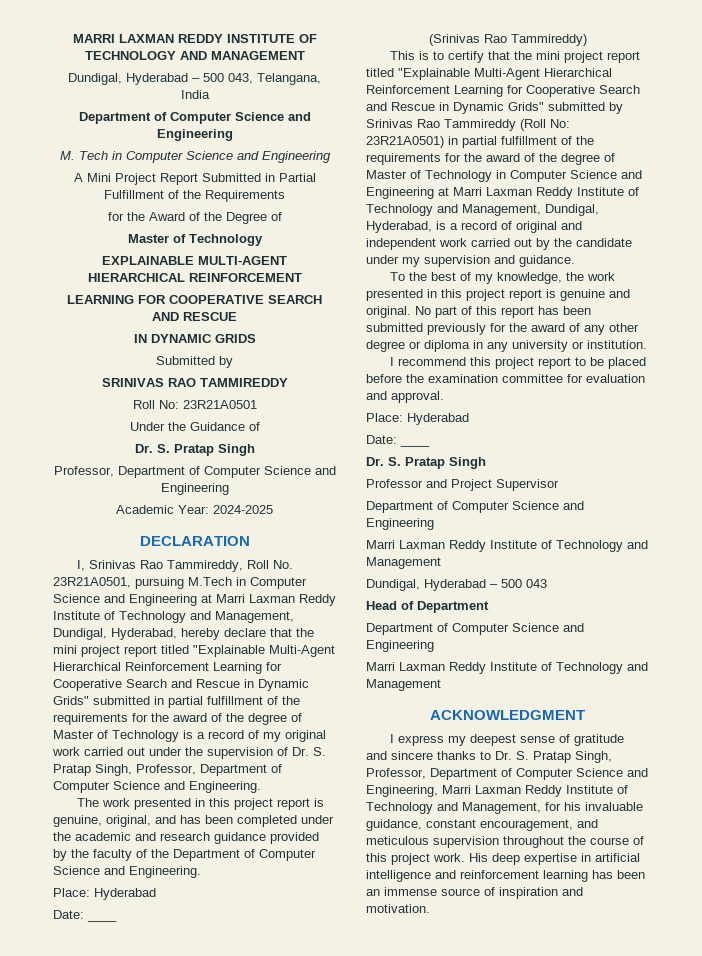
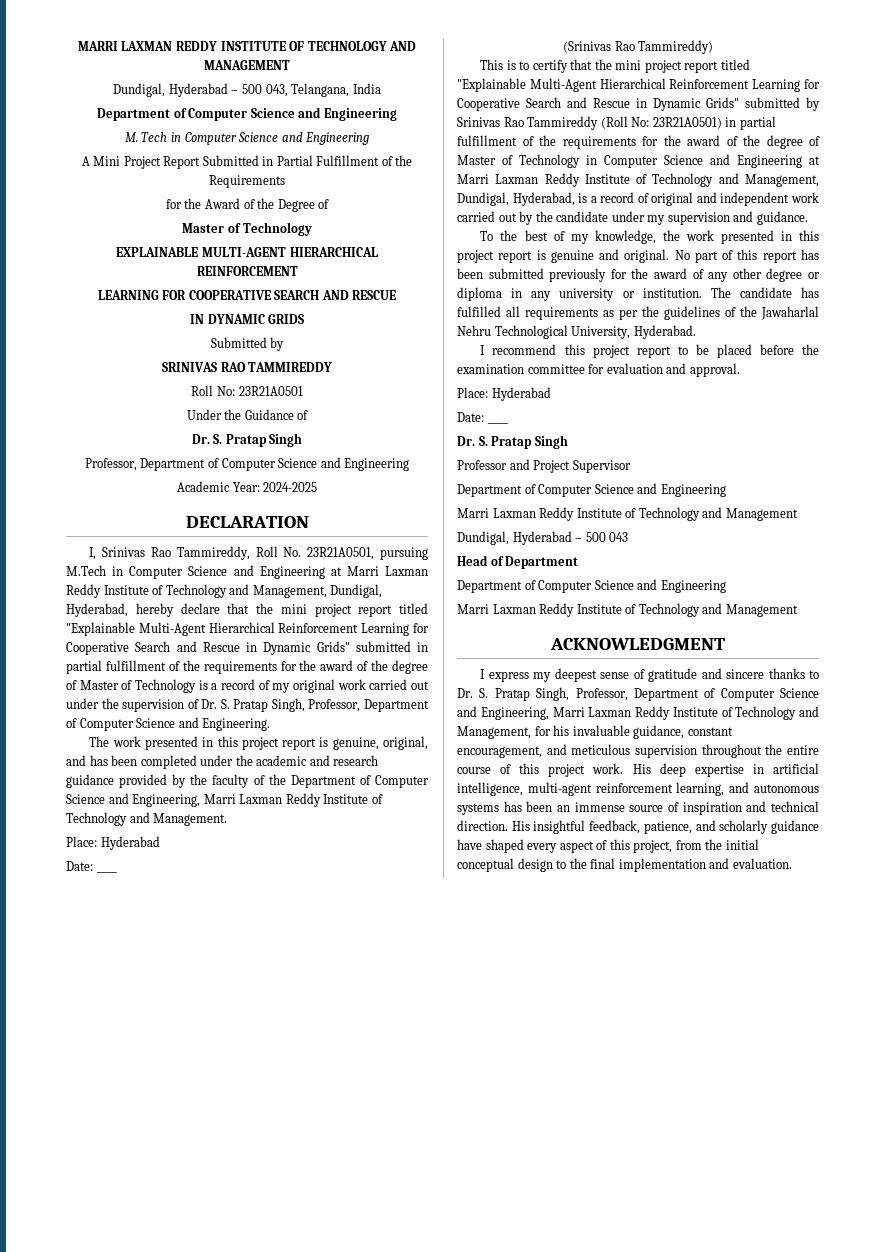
- The work presented in this project report is genuine, original, and has been completed under the academic and research guidance provided by the faculty of the Department of Computer Science and Engineering.
+ The work presented in this project report is genuine, original, and has been completed under the academic and research guidance provided by the faculty of the Department of Computer Science and Engineering, Marri Laxman Reddy Institute of Technology and Management.
+ The candidate has fulfilled all requirements as per the guidelines of the Jawaharlal Nehru Technological University, Hyderabad.
- I express my deepest sense of gratitude and sincere thanks to Dr. S. Pratap Singh, Professor, Department of Computer Science and Engineering, Marri Laxman Reddy Institute of Technology and Management, for his invaluable guidance, constant encouragement, and meticulous supervision throughout the course of this project work.
+ I express my deepest sense of gratitude and sincere thanks to Dr. S. Pratap Singh, Professor, Department of Computer Science and Engineering, Marri Laxman Reddy Institute of Technology and Management, for his invaluable guidance, constant encouragement, and meticulous supervision throughout the entire course of this project work.
- His deep expertise in artificial intelligence and reinforcement learning has been an immense source of inspiration and motivation.
+ His deep expertise in artificial intelligence, multi-agent reinforcement learning, and autonomous systems has been an immense source of inspiration and technical direction. His insightful feedback, patience, and scholarly guidance have shaped every aspect of this project, from the initial conceptual design to the final implementation and evaluation.

